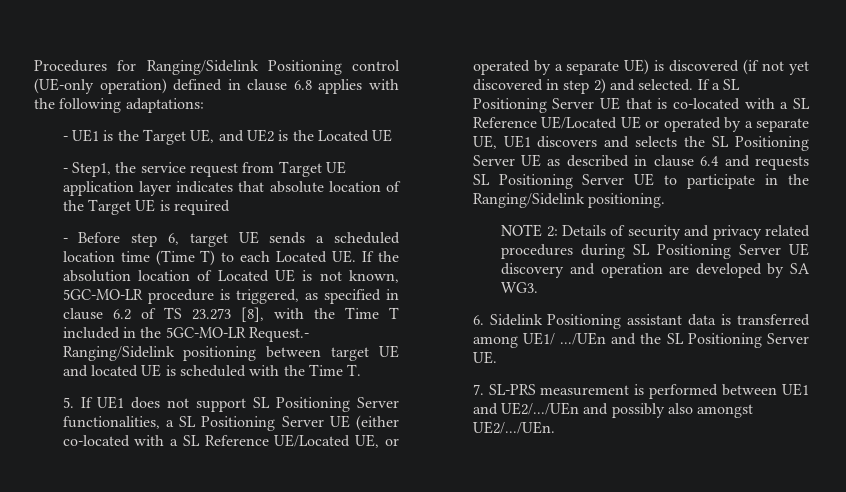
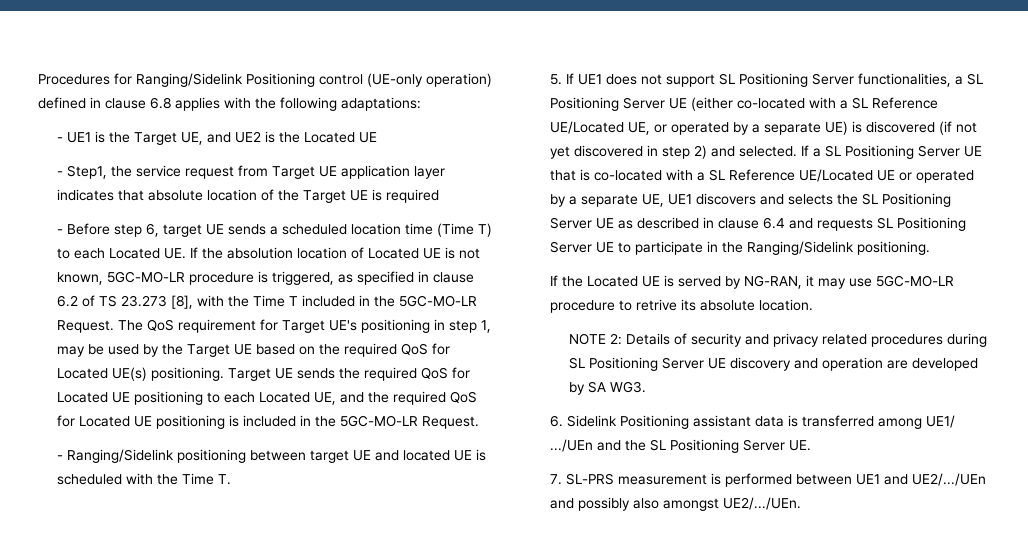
- - Before step 6, target UE sends a scheduled location time (Time T) to each Located UE. If the absolution location of Located UE is not known, 5GC-MO-LR procedure is triggered, as specified in clause 6.2 of TS 23.273 [8], with the Time T included in the 5GC-MO-LR Request.- Ranging/Sidelink positioning between target UE and located UE is scheduled with the Time T.
+ - Before step 6, target UE sends a scheduled location time (Time T) to each Located UE. If the absolution location of Located UE is not known, 5GC-MO-LR procedure is triggered, as specified in clause 6.2 of TS 23.273 [8], with the Time T included in the 5GC-MO-LR Request. The QoS requirement for Target UE's positioning in step 1, may be used by the Target UE based on the required QoS for Located UE(s) positioning. Target UE sends the required QoS for Located UE positioning to each Located UE, and the required QoS for Located UE positioning is included in the 5GC-MO-LR Request.
+ - Ranging/Sidelink positioning between target UE and located UE is scheduled with the Time T.
+ If the Located UE is served by NG-RAN, it may use 5GC-MO-LR procedure to retrive its absolute location.

